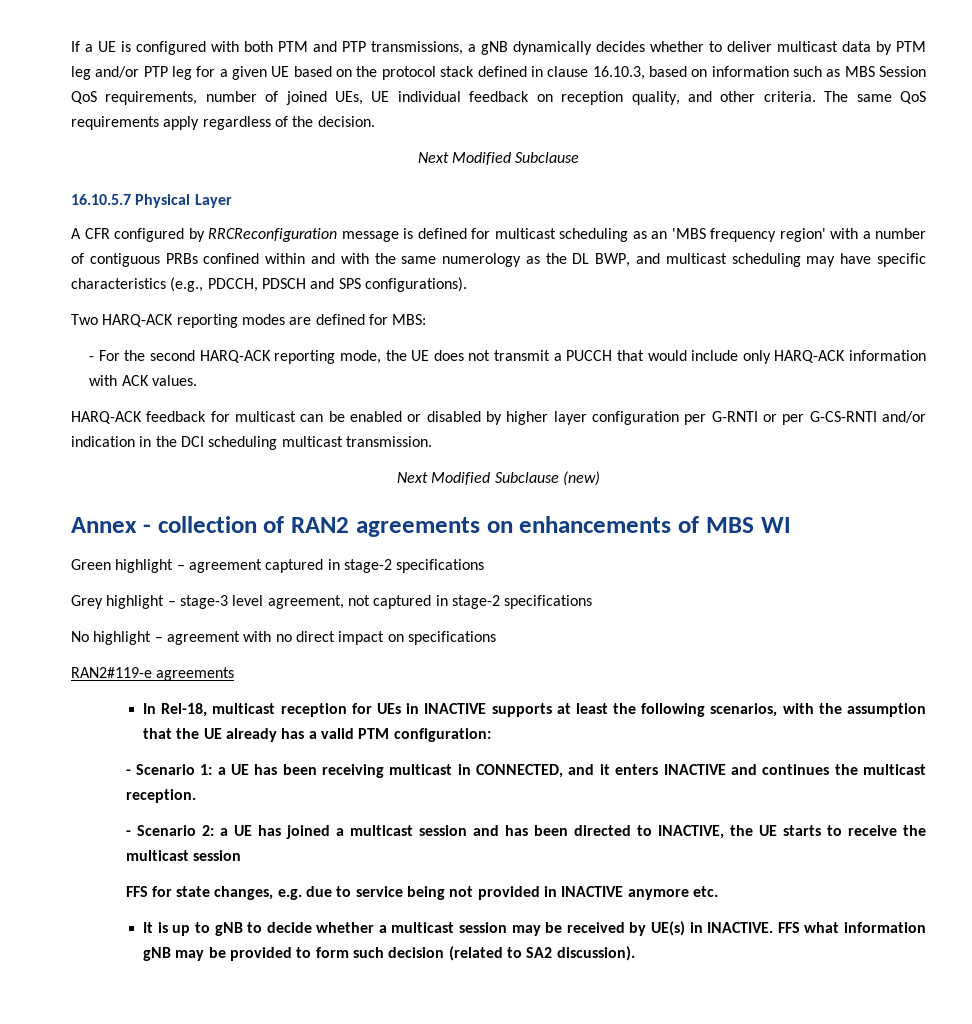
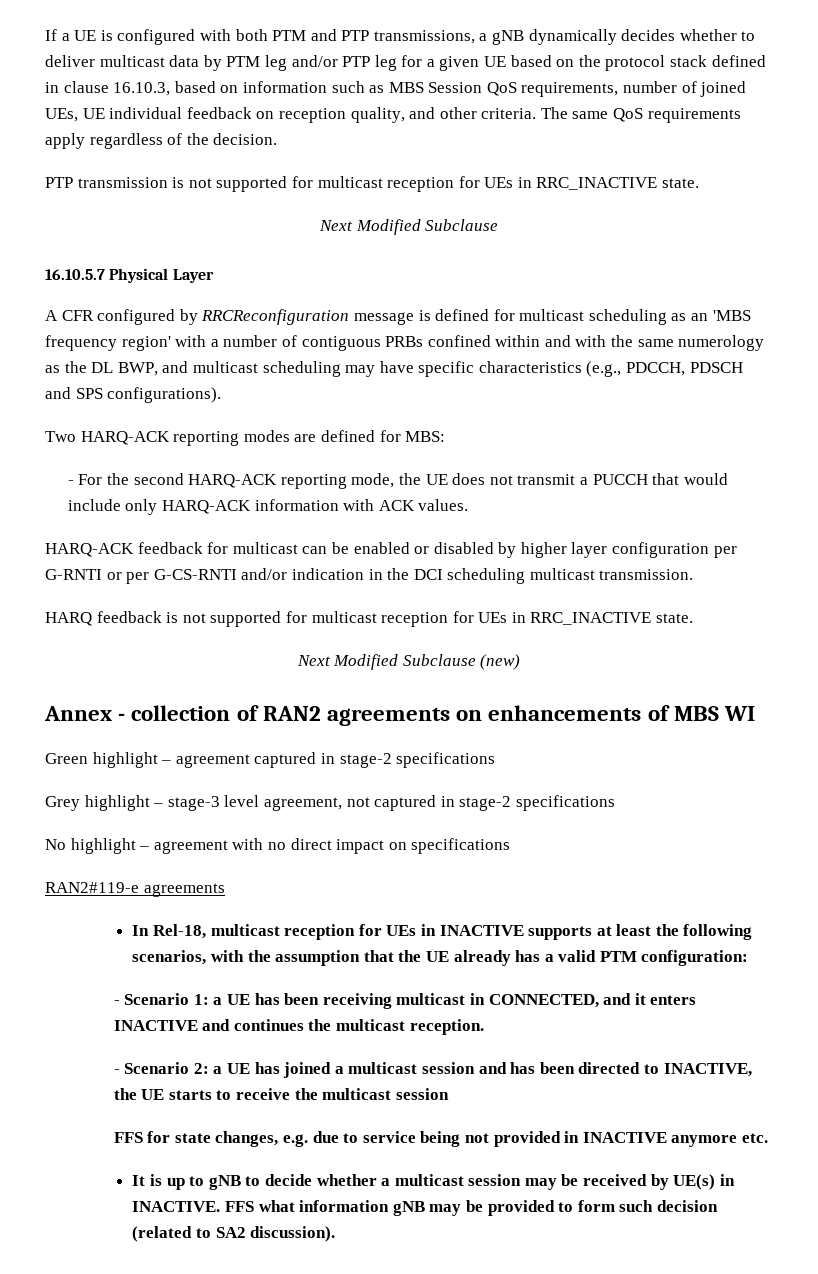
+ PTP transmission is not supported for multicast reception for UEs in RRC_INACTIVE state.
+ HARQ feedback is not supported for multicast reception for UEs in RRC_INACTIVE state.

